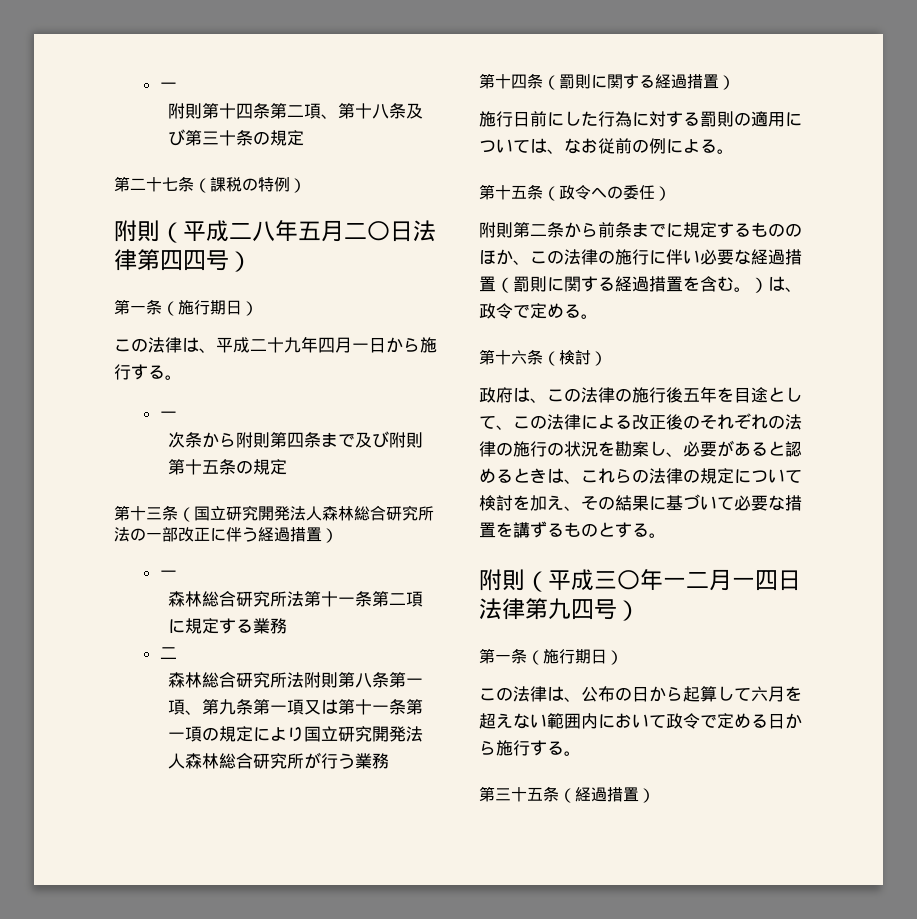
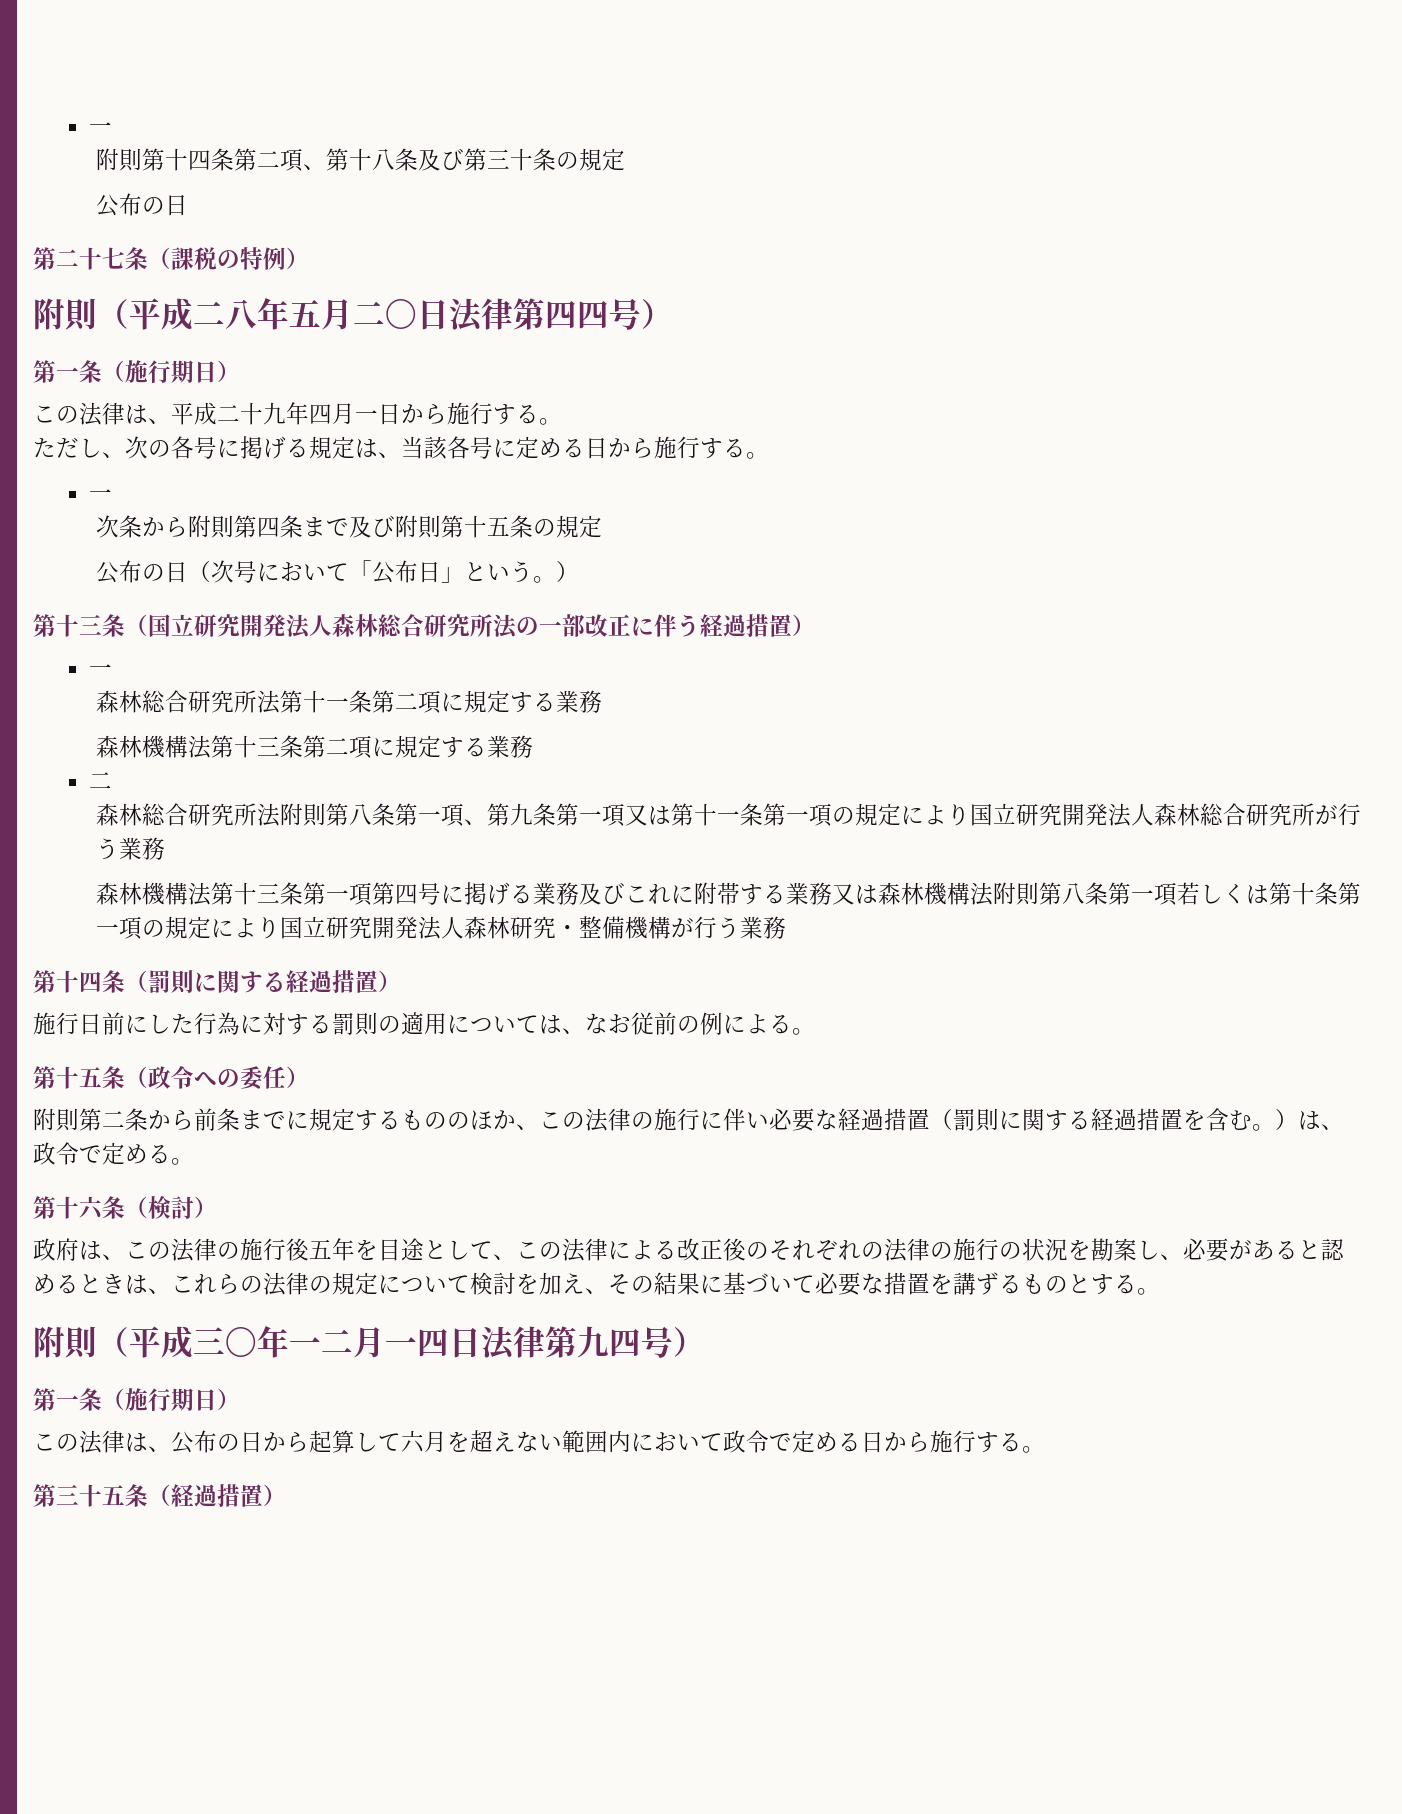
  附則第十四条第二項、第十八条及び第三十条の規定
+ 公布の日
+ ただし、次の各号に掲げる規定は、当該各号に定める日から施行する。
+ 公布の日（次号において「公布日」という。）
+ 森林機構法第十三条第二項に規定する業務
+ 森林機構法第十三条第一項第四号に掲げる業務及びこれに附帯する業務又は森林機構法附則第八条第一項若しくは第十条第一項の規定により国立研究開発法人森林研究・整備機構が行う業務

